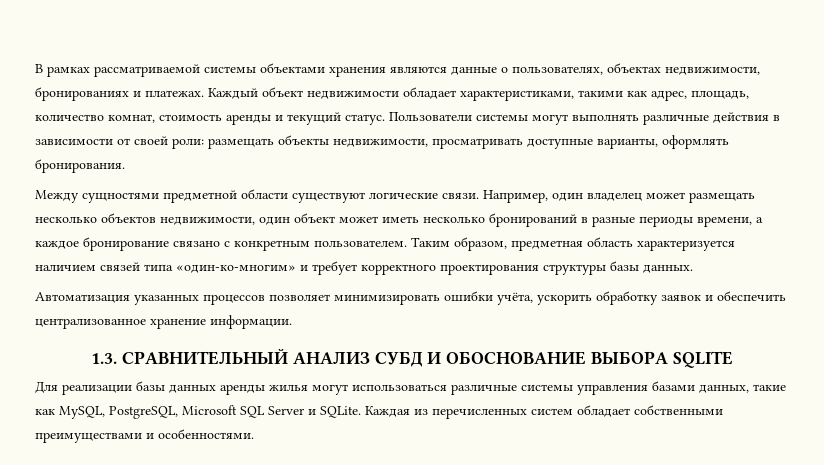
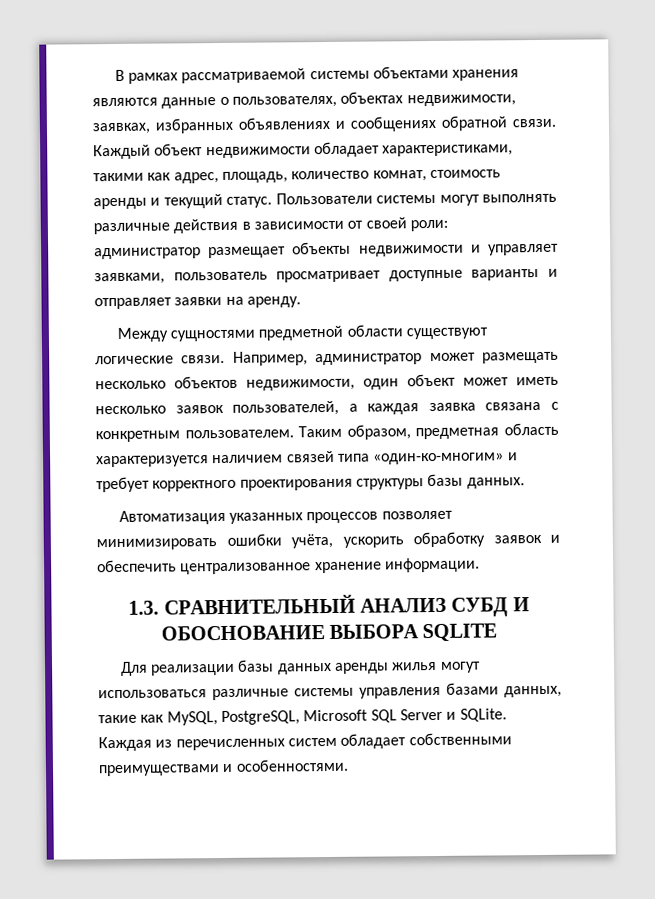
- В рамках рассматриваемой системы объектами хранения являются данные о пользователях, объектах недвижимости, бронированиях и платежах.
+ В рамках рассматриваемой системы объектами хранения являются данные о пользователях, объектах недвижимости, заявках, избранных объявлениях и сообщениях обратной связи.
- Пользователи системы могут выполнять различные действия в зависимости от своей роли: размещать объекты недвижимости, просматривать доступные варианты, оформлять бронирования.
+ Пользователи системы могут выполнять различные действия в зависимости от своей роли: администратор размещает объекты недвижимости и управляет заявками, пользователь просматривает доступные варианты и отправляет заявки на аренду.
- Например, один владелец может размещать несколько объектов недвижимости, один объект может иметь несколько бронирований в разные периоды времени, а каждое бронирование связано с конкретным пользователем.
+ Например, администратор может размещать несколько объектов недвижимости, один объект может иметь несколько заявок пользователей, а каждая заявка связана с конкретным пользователем.

